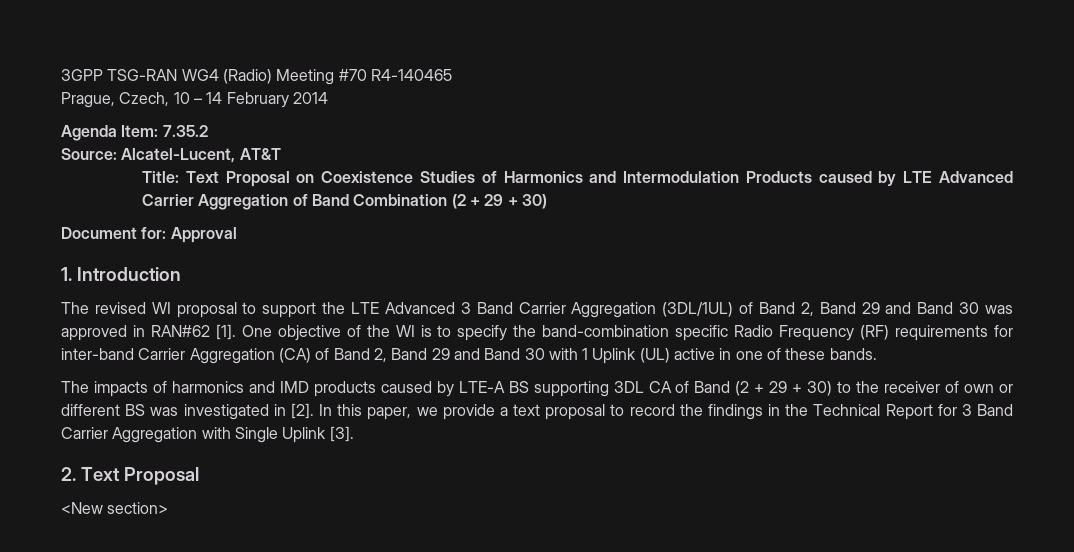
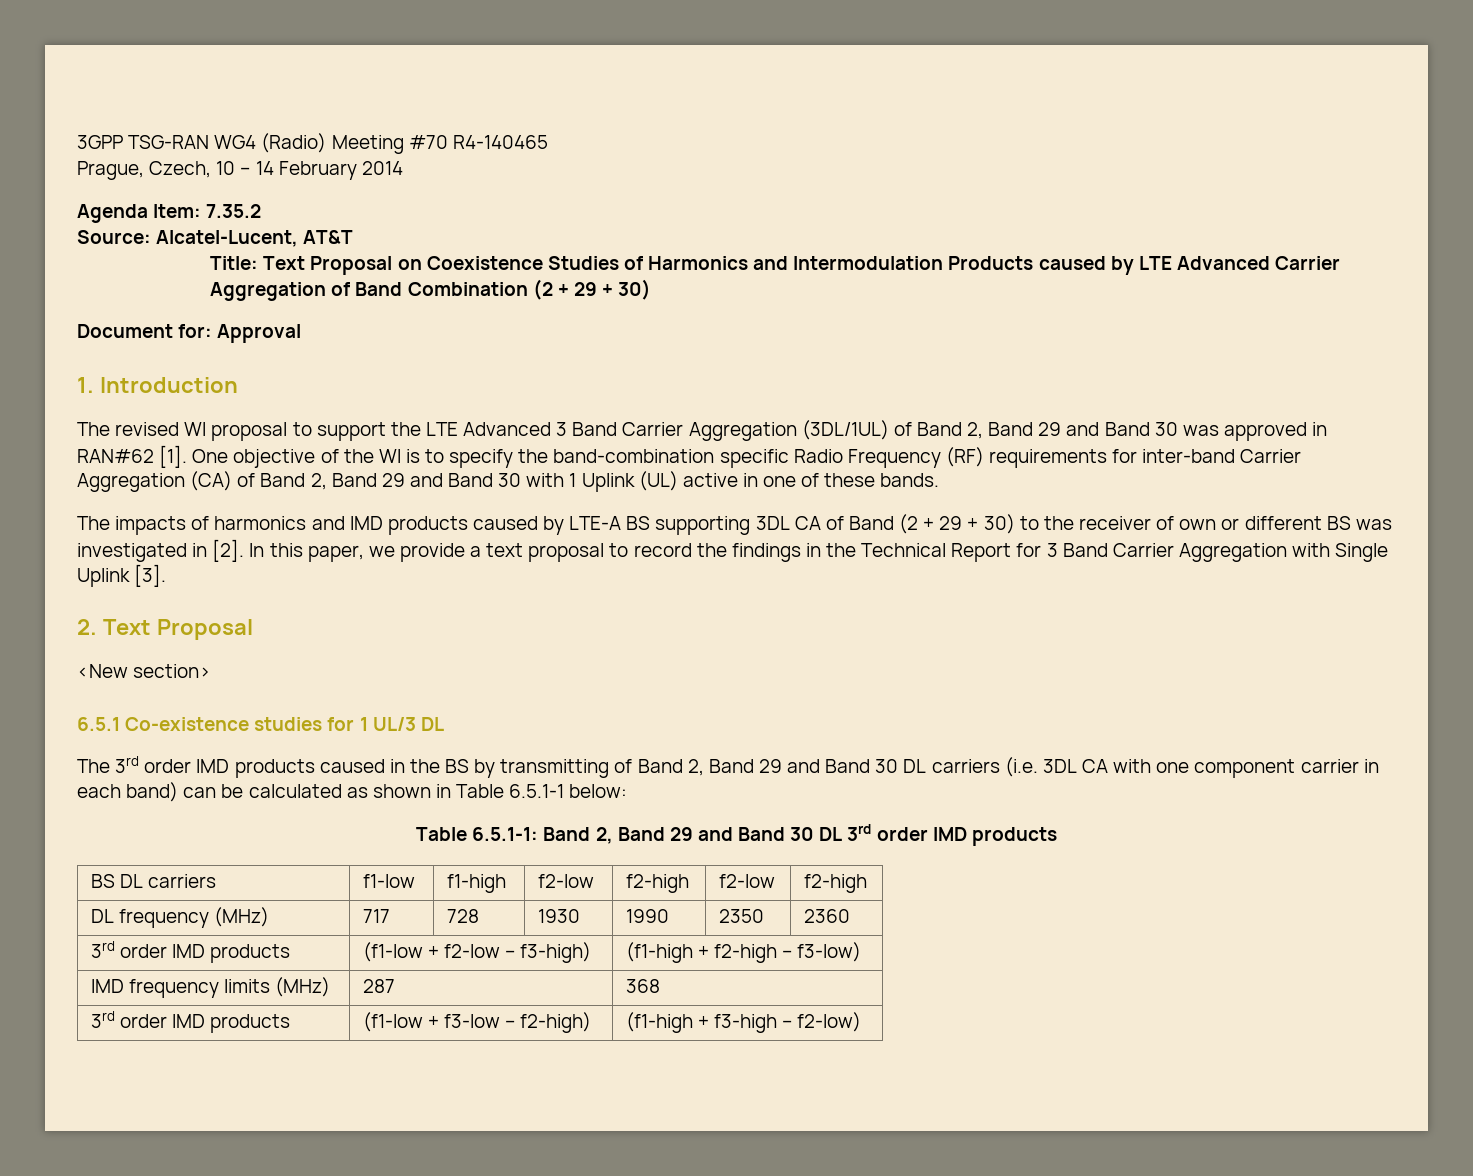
+ 6.5.1 Co-existence studies for 1 UL/3 DL
+ The 3rd order IMD products caused in the BS by transmitting of Band 2, Band 29 and Band 30 DL carriers (i.e. 3DL CA with one component carrier in each band) can be calculated as shown in Table 6.5.1-1 below:
+ Table 6.5.1-1: Band 2, Band 29 and Band 30 DL 3rd order IMD products
+ BS DL carriers | f1-low | f1-high | f2-low | f2-high | f2-low | f2-high
+ DL frequency (MHz) | 717 | 728 | 1930 | 1990 | 2350 | 2360
+ 3rd order IMD products | (f1-low + f2-low – f3-high) | (f1-high + f2-high – f3-low)
+ IMD frequency limits (MHz) | 287 | 368
+ 3rd order IMD products | (f1-low + f3-low – f2-high) | (f1-high + f3-high – f2-low)

